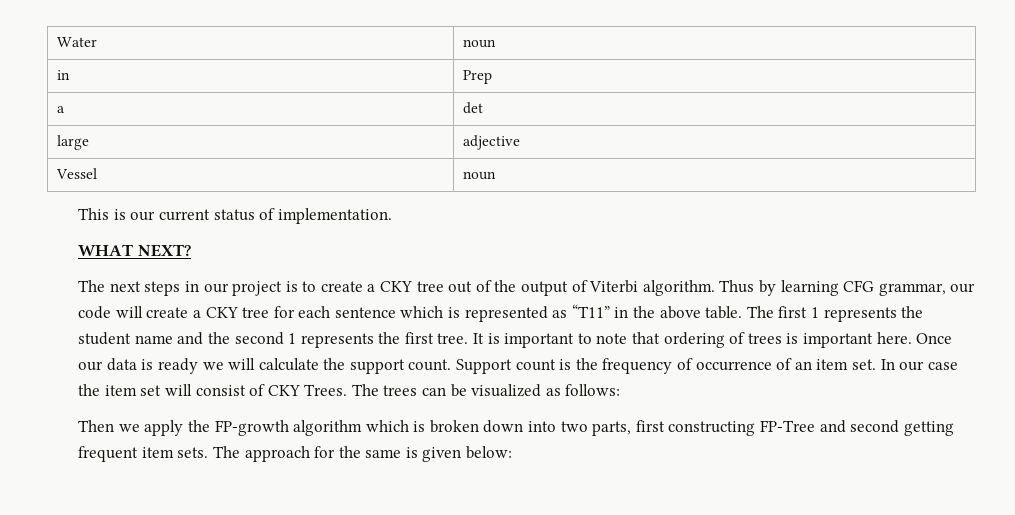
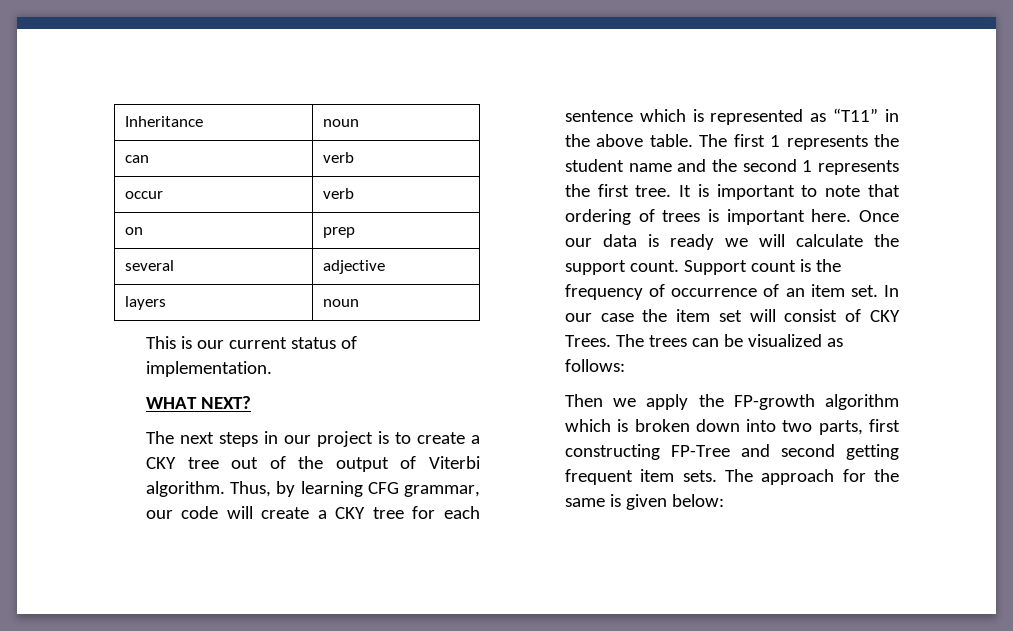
- Water | noun
- in | Prep
- a | det
- large | adjective
+ Inheritance | noun
+ can | verb
+ occur | verb
+ on | prep
+ several | adjective
- Vessel | noun
+ layers | noun
- Thus by learning CFG grammar, our code will create a CKY tree for each sentence which is represented as “T11” in the above table.
+ Thus, by learning CFG grammar, our code will create a CKY tree for each sentence which is represented as “T11” in the above table.

